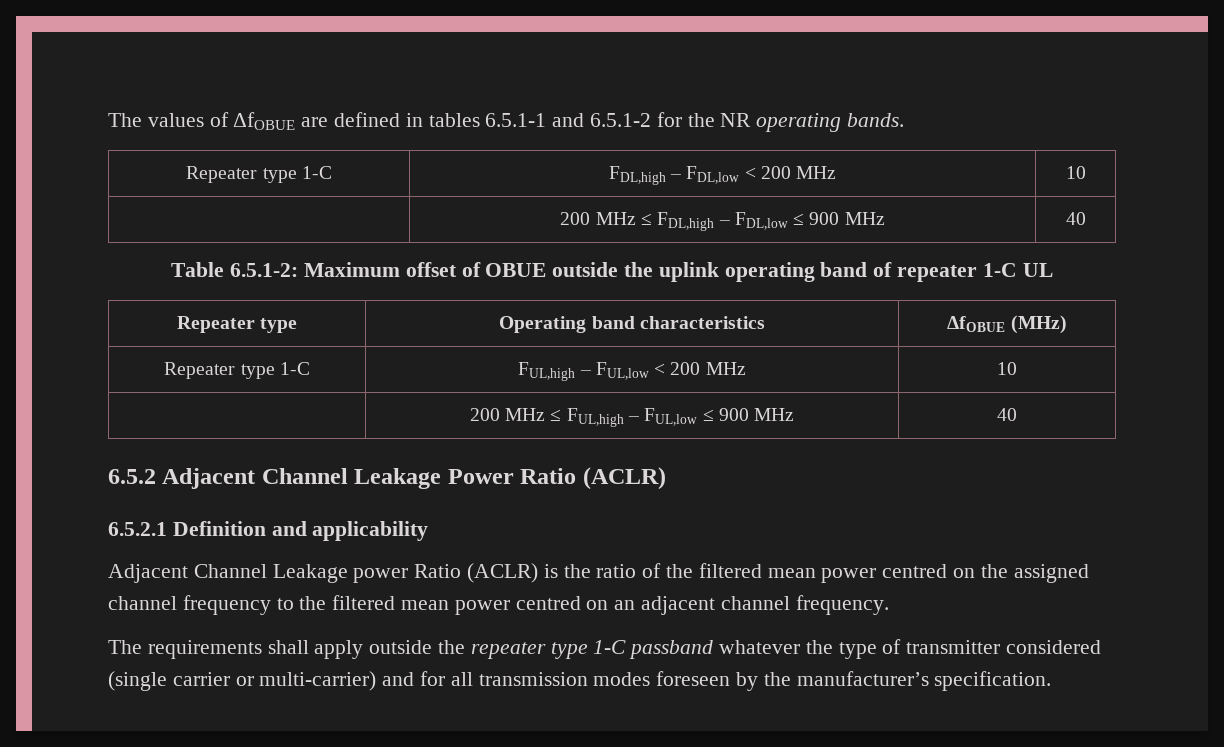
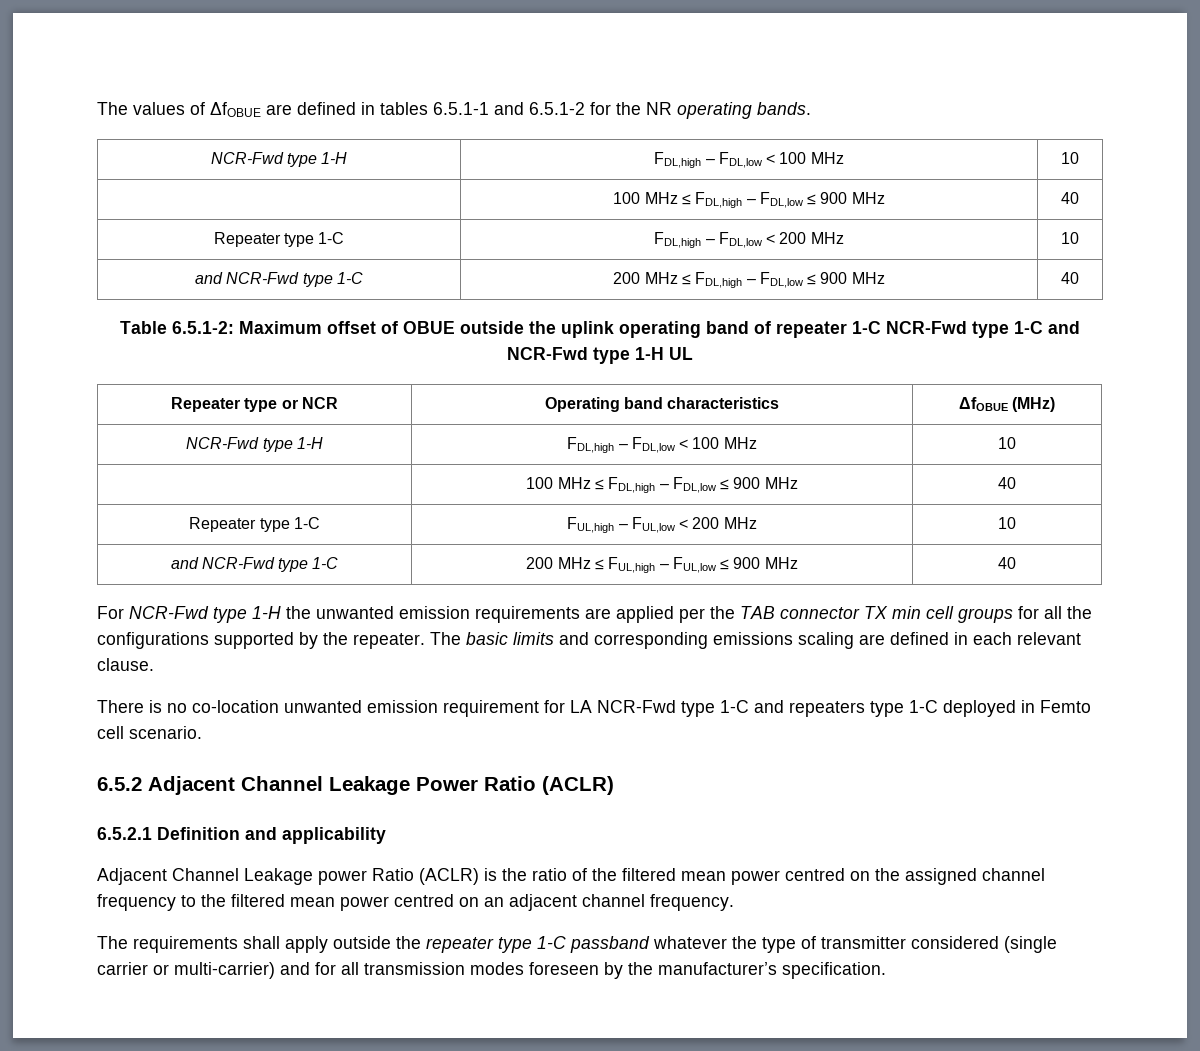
  The values of ΔfOBUE are defined in tables 6.5.1-1 and 6.5.1-2 for the NR operating bands.
+ NCR-Fwd type 1-H | FDL,high – FDL,low < 100 MHz | 10
+ | 100 MHz ≤ FDL,high – FDL,low ≤ 900 MHz | 40
- | 200 MHz ≤ FDL,high – FDL,low ≤ 900 MHz | 40
+ and NCR-Fwd type 1-C | 200 MHz ≤ FDL,high – FDL,low ≤ 900 MHz | 40
- Table 6.5.1-2: Maximum offset of OBUE outside the uplink operating band of repeater 1-C UL
+ Table 6.5.1-2: Maximum offset of OBUE outside the uplink operating band of repeater 1-C NCR-Fwd type 1-C and NCR-Fwd type 1-H UL
- Repeater type | Operating band characteristics | ΔfOBUE (MHz)
+ Repeater type or NCR | Operating band characteristics | ΔfOBUE (MHz)
+ NCR-Fwd type 1-H | FDL,high – FDL,low < 100 MHz | 10
+ | 100 MHz ≤ FDL,high – FDL,low ≤ 900 MHz | 40
- | 200 MHz ≤ FUL,high – FUL,low ≤ 900 MHz | 40
+ and NCR-Fwd type 1-C | 200 MHz ≤ FUL,high – FUL,low ≤ 900 MHz | 40
+ For NCR-Fwd type 1-H the unwanted emission requirements are applied per the TAB connector TX min cell groups for all the configurations supported by the repeater. The basic limits and corresponding emissions scaling are defined in each relevant clause.
+ There is no co-location unwanted emission requirement for LA NCR-Fwd type 1-C and repeaters type 1-C deployed in Femto cell scenario.

